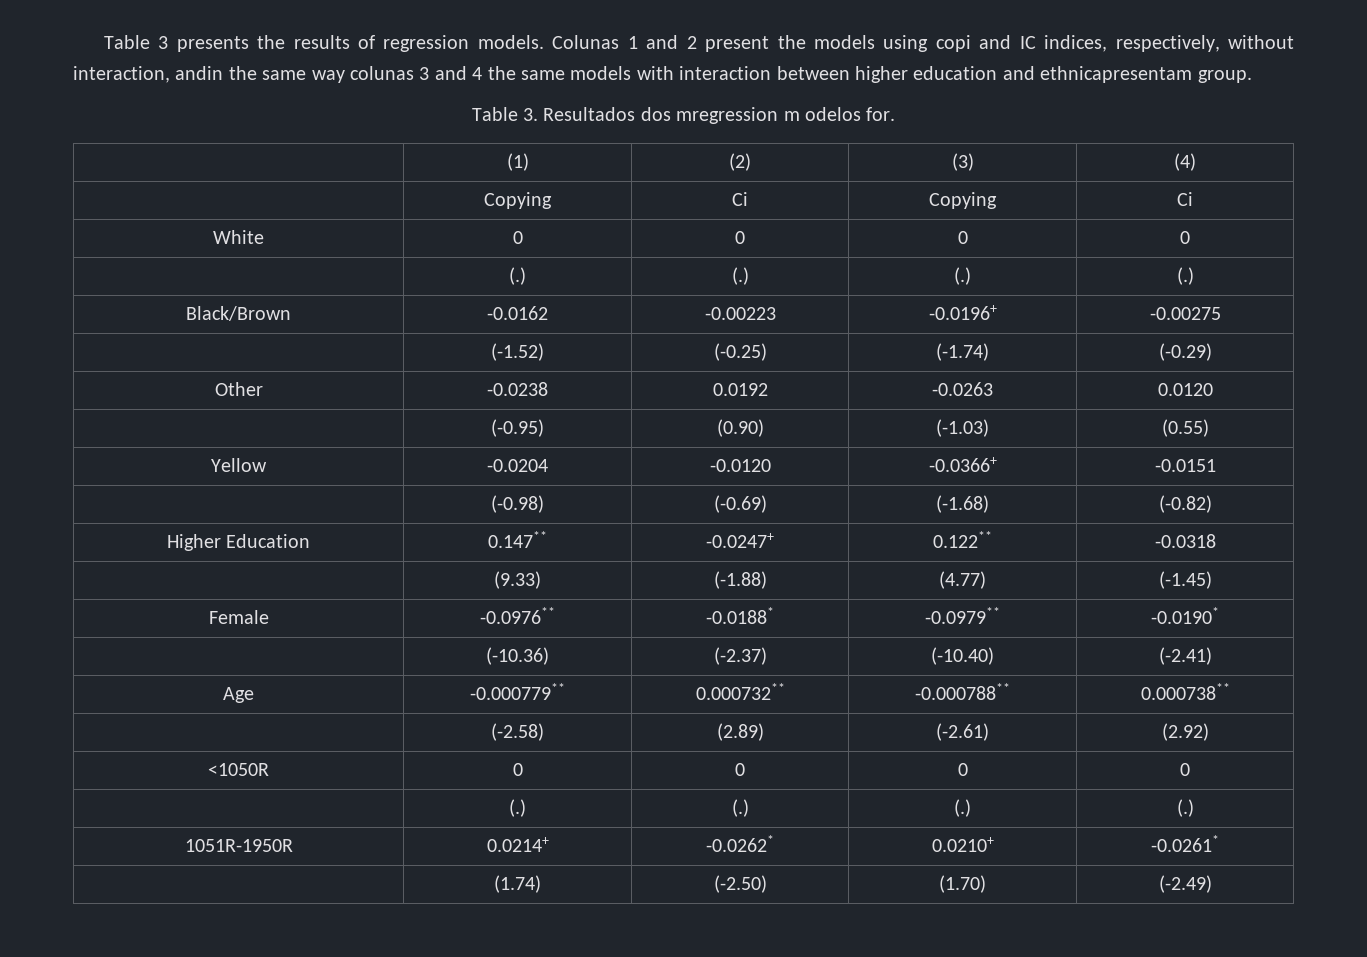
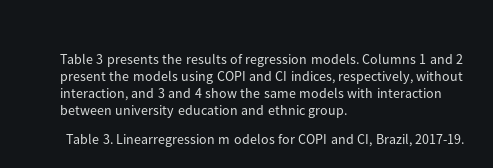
- Colunas 1 and 2 present the models using copi and IC indices, respectively, without interaction, andin the same way colunas 3 and 4 the same models with interaction between higher education and ethnicapresentam group.
+ Columns 1 and 2 present the models using COPI and CI indices, respectively, without interaction, and 3 and 4 show the same models with interaction between university education and ethnic group.
- Table 3. Resultados dos mregression m odelos for.
- | (1) | (2) | (3) | (4)
- | Copying | Ci | Copying | Ci
- White | 0 | 0 | 0 | 0
- | (.) | (.) | (.) | (.)
- Black/Brown | -0.0162 | -0.00223 | -0.0196+ | -0.00275
- | (-1.52) | (-0.25) | (-1.74) | (-0.29)
- Other | -0.0238 | 0.0192 | -0.0263 | 0.0120
- | (-0.95) | (0.90) | (-1.03) | (0.55)
- Yellow | -0.0204 | -0.0120 | -0.0366+ | -0.0151
- | (-0.98) | (-0.69) | (-1.68) | (-0.82)
- Higher Education | 0.147** | -0.0247+ | 0.122** | -0.0318
- | (9.33) | (-1.88) | (4.77) | (-1.45)
- Female | -0.0976** | -0.0188* | -0.0979** | -0.0190*
- | (-10.36) | (-2.37) | (-10.40) | (-2.41)
- Age | -0.000779** | 0.000732** | -0.000788** | 0.000738**
- | (-2.58) | (2.89) | (-2.61) | (2.92)
- <1050R | 0 | 0 | 0 | 0
- | (.) | (.) | (.) | (.)
- 1051R-1950R | 0.0214+ | -0.0262* | 0.0210+ | -0.0261*
- | (1.74) | (-2.50) | (1.70) | (-2.49)
+ Table 3. Linearregression m odelos for COPI and CI, Brazil, 2017-19.

